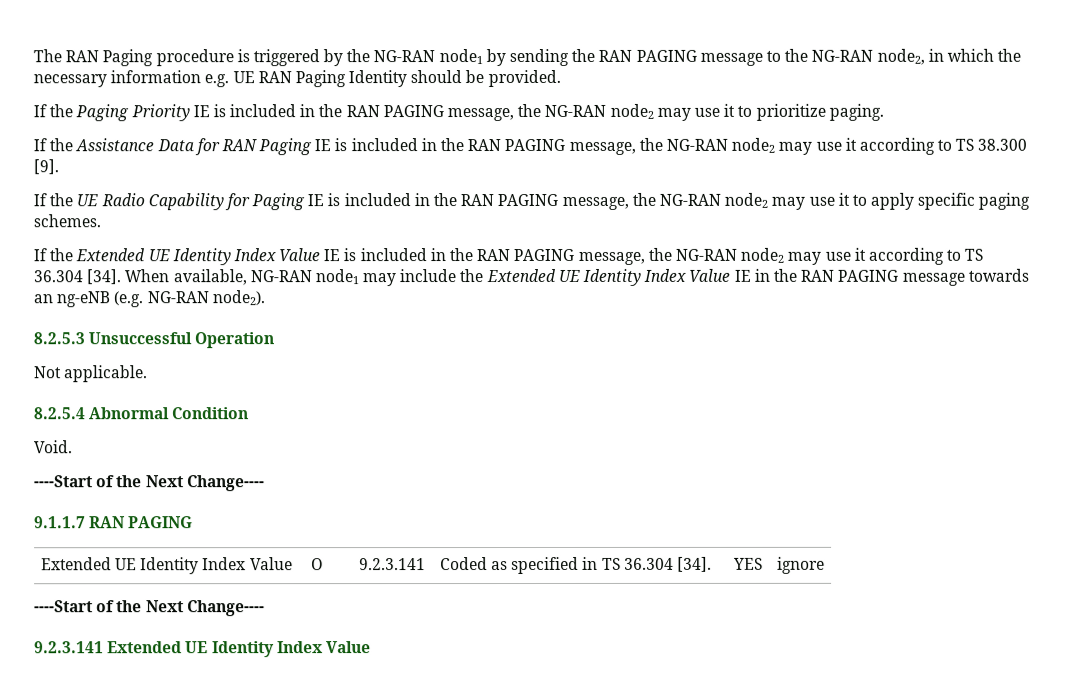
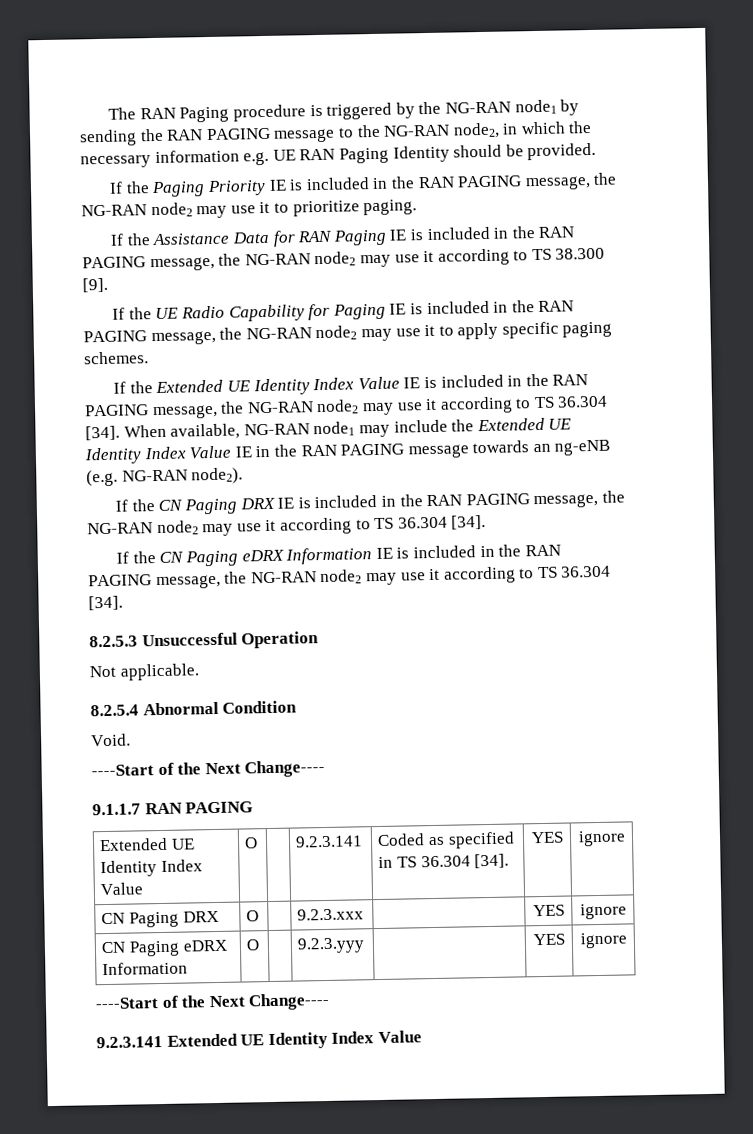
+ If the CN Paging DRX IE is included in the RAN PAGING message, the NG-RAN node2 may use it according to TS 36.304 [34].
+ If the CN Paging eDRX Information IE is included in the RAN PAGING message, the NG-RAN node2 may use it according to TS 36.304 [34].
+ CN Paging DRX | O | | 9.2.3.xxx | | YES | ignore
+ CN Paging eDRX Information | O | | 9.2.3.yyy | | YES | ignore

